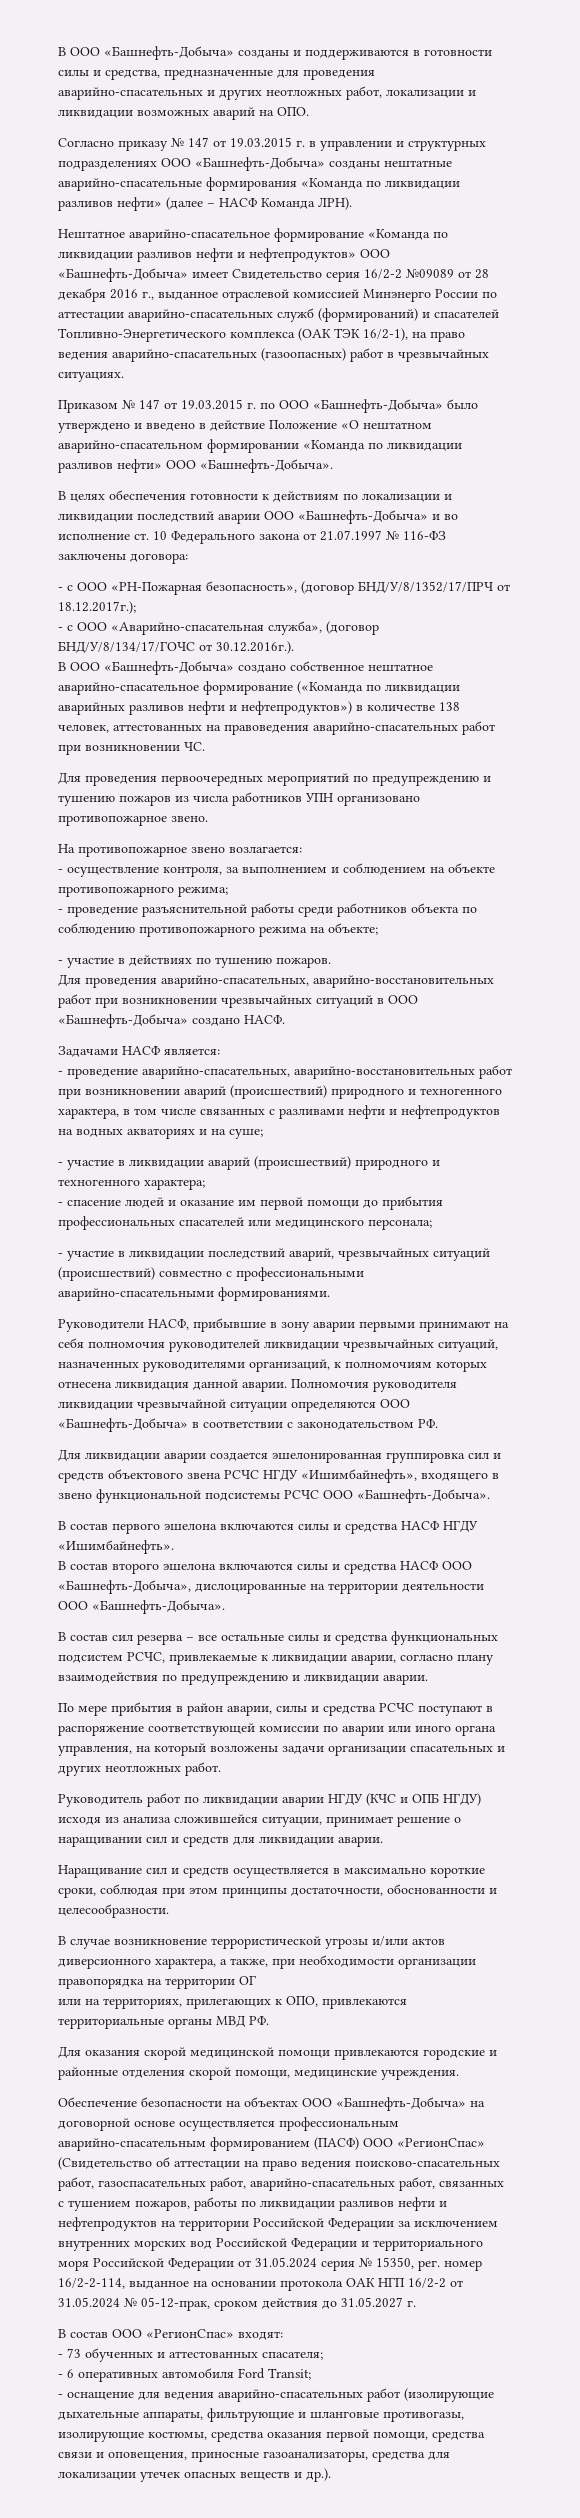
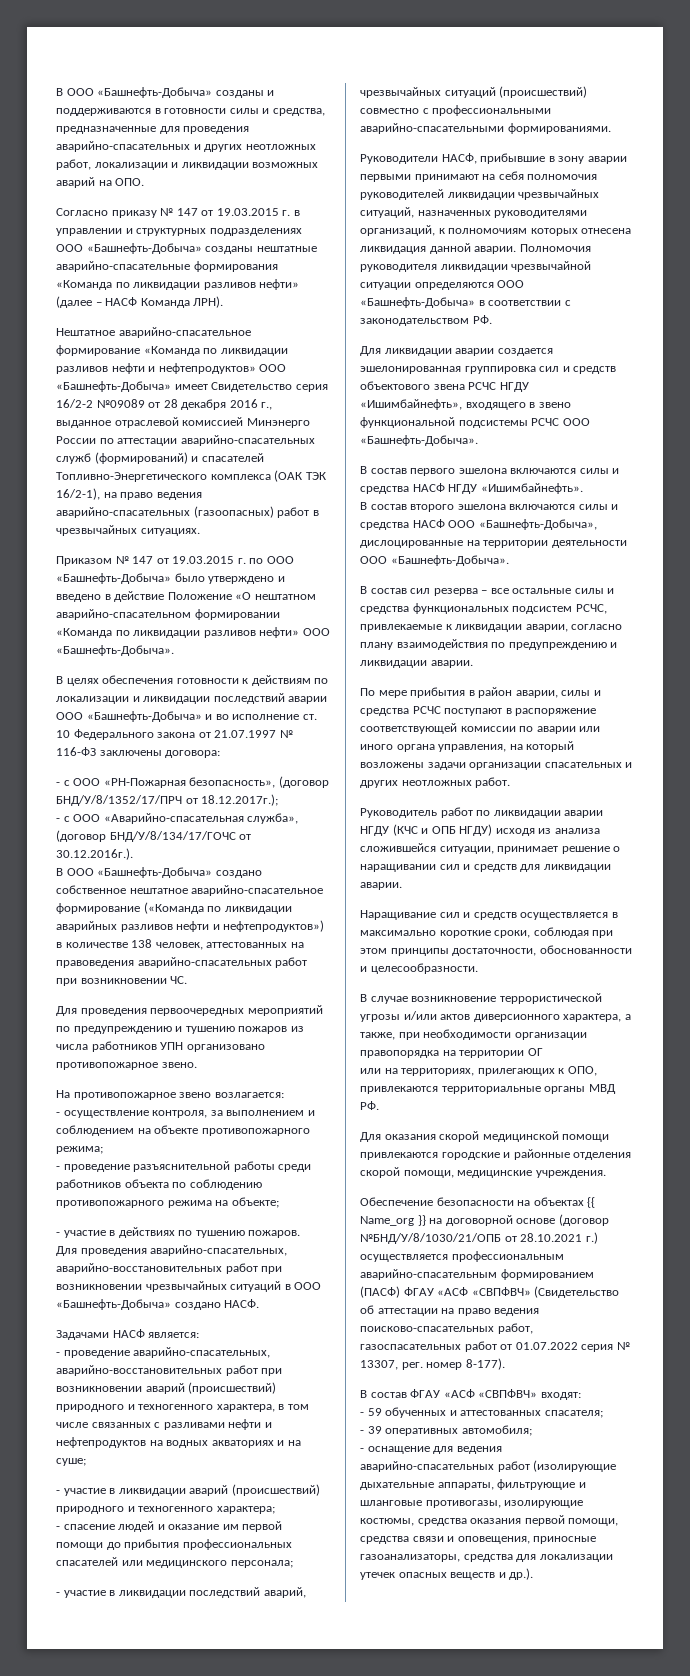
- Обеспечение безопасности на объектах ООО «Башнефть-Добыча» на договорной основе осуществляется профессиональным аварийно-спасательным формированием (ПАСФ) ООО «РегионСпас» (Свидетельство об аттестации на право ведения поисково-спасательных работ, газоспасательных работ, аварийно-спасательных работ, связанных с тушением пожаров, работы по ликвидации разливов нефти и нефтепродуктов на территории Российской Федерации за исключением внутренних морских вод Российской Федерации и территориального моря Российской Федерации от 31.05.2024 серия № 15350, рег. номер 16/2-2-114, выданное на основании протокола ОАК НГП 16/2-2 от 31.05.2024 № 05-12-прак, сроком действия до 31.05.2027 г.
- В состав ООО «РегионСпас» входят:
+ Обеспечение безопасности на объектах {{ Name_org }} на договорной основе (договор №БНД/У/8/1030/21/ОПБ от 28.10.2021 г.) осуществляется профессиональным аварийно-спасательным формированием (ПАСФ) ФГАУ «АСФ «СВПФВЧ» (Свидетельство об аттестации на право ведения поисково-спасательных работ, газоспасательных работ от 01.07.2022 серия № 13307, рег. номер 8-177).
+ В состав ФГАУ «АСФ «СВПФВЧ» входят:
- - 73 обученных и аттестованных спасателя;
+ - 59 обученных и аттестованных спасателя;
- - 6 оперативных автомобиля Ford Transit;
+ - 39 оперативных автомобиля;

